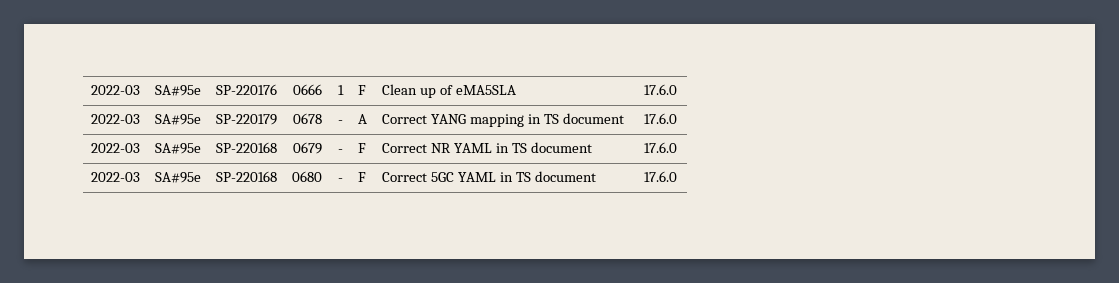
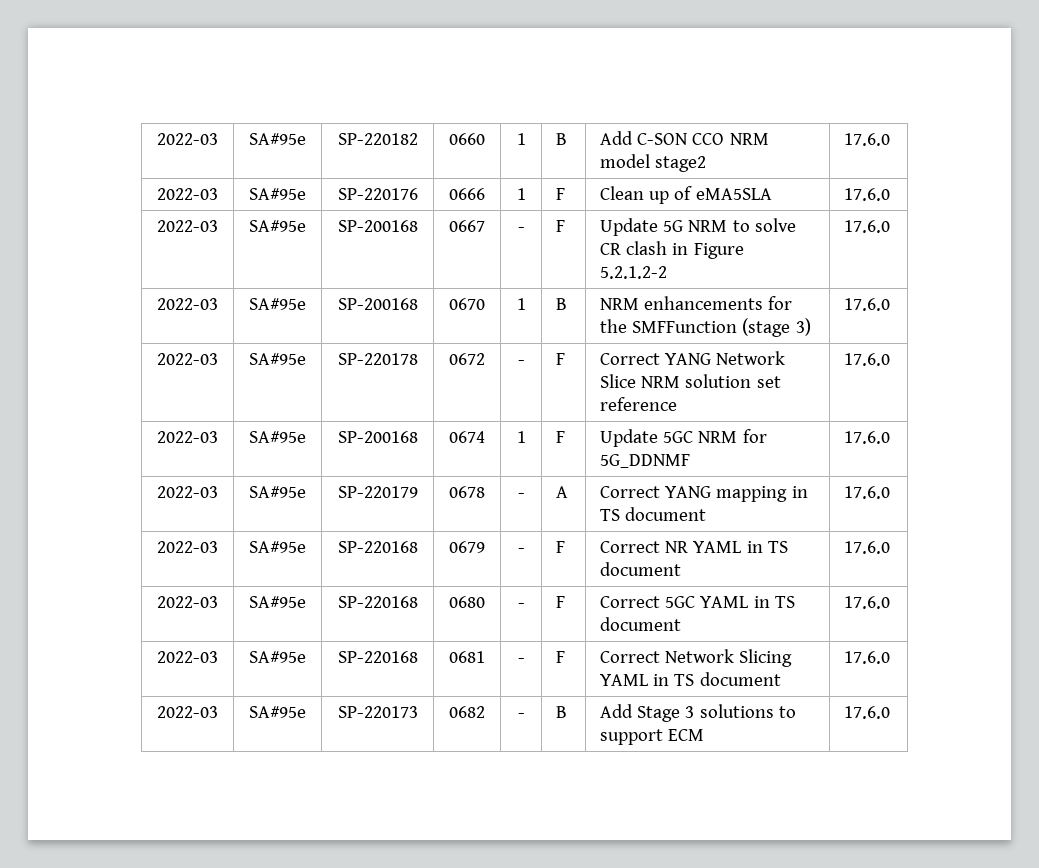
+ 2022-03 | SA#95e | SP-220182 | 0660 | 1 | B | Add C-SON CCO NRM model stage2 | 17.6.0
+ 2022-03 | SA#95e | SP-200168 | 0667 | - | F | Update 5G NRM to solve CR clash in Figure 5.2.1.2-2 | 17.6.0
+ 2022-03 | SA#95e | SP-200168 | 0670 | 1 | B | NRM enhancements for the SMFFunction (stage 3) | 17.6.0
+ 2022-03 | SA#95e | SP-220178 | 0672 | - | F | Correct YANG Network Slice NRM solution set reference | 17.6.0
+ 2022-03 | SA#95e | SP-200168 | 0674 | 1 | F | Update 5GC NRM for 5G_DDNMF | 17.6.0
+ 2022-03 | SA#95e | SP-220168 | 0681 | - | F | Correct Network Slicing YAML in TS document | 17.6.0
+ 2022-03 | SA#95e | SP-220173 | 0682 | - | B | Add Stage 3 solutions to support ECM | 17.6.0

